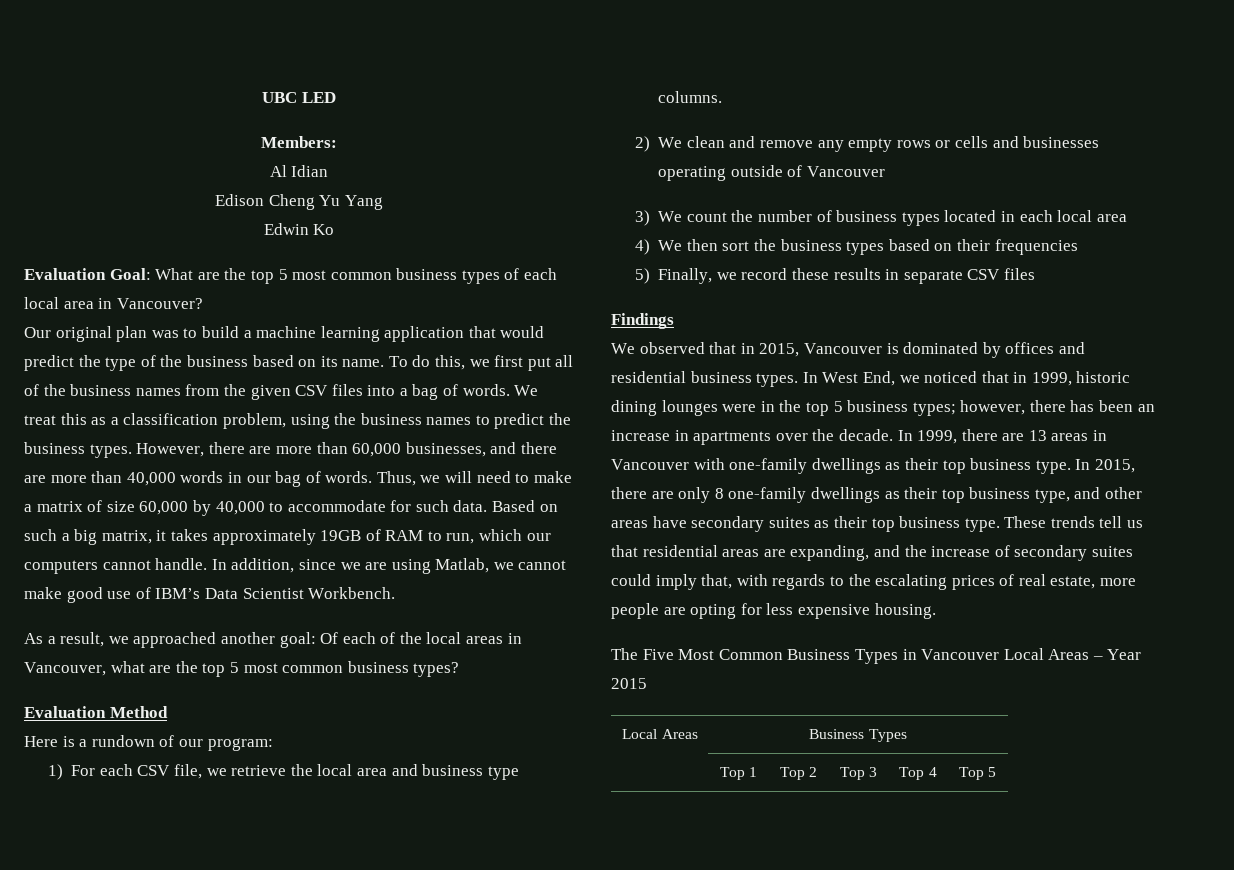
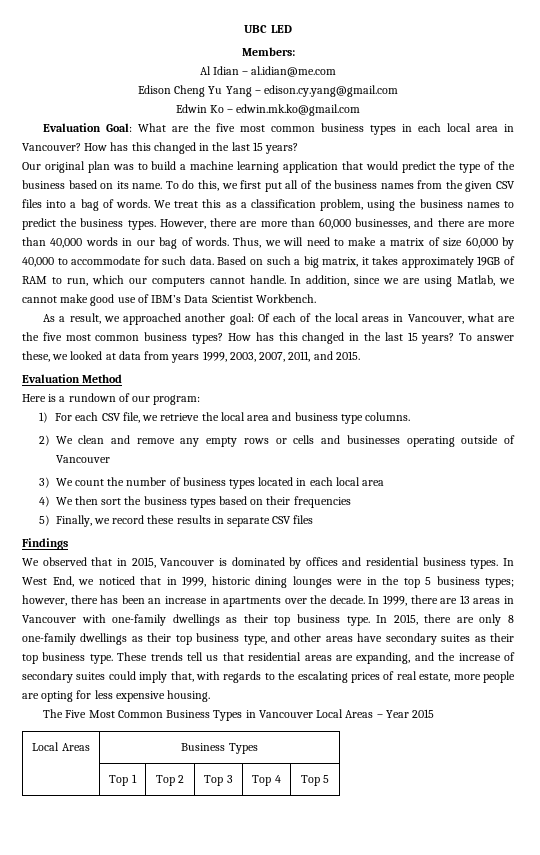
- Al Idian
+ Al Idian – al.idian@me.com
- Edison Cheng Yu Yang
+ Edison Cheng Yu Yang – edison.cy.yang@gmail.com
- Edwin Ko
+ Edwin Ko – edwin.mk.ko@gmail.com
- Evaluation Goal: What are the top 5 most common business types of each local area in Vancouver?
+ Evaluation Goal: What are the five most common business types in each local area in Vancouver? How has this changed in the last 15 years?
- As a result, we approached another goal: Of each of the local areas in Vancouver, what are the top 5 most common business types?
+ As a result, we approached another goal: Of each of the local areas in Vancouver, what are the five most common business types? How has this changed in the last 15 years? To answer these, we looked at data from years 1999, 2003, 2007, 2011, and 2015.

